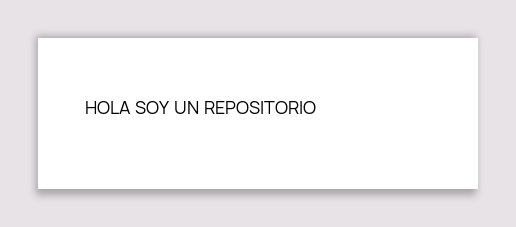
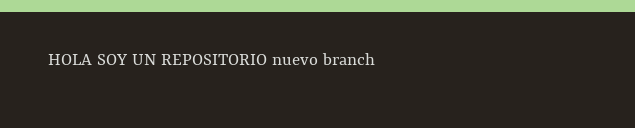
- HOLA SOY UN REPOSITORIO
+ HOLA SOY UN REPOSITORIO nuevo branch

